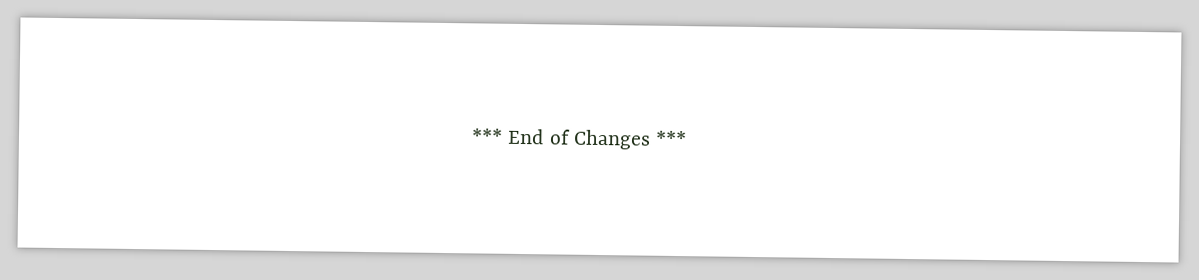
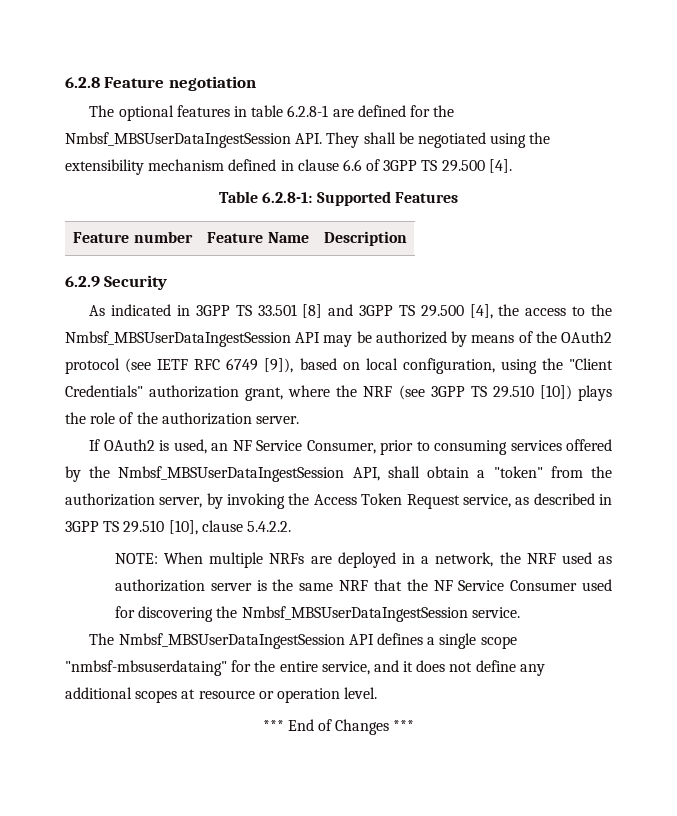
+ 6.2.8 Feature negotiation
+ The optional features in table 6.2.8-1 are defined for the Nmbsf_MBSUserDataIngestSession API. They shall be negotiated using the extensibility mechanism defined in clause 6.6 of 3GPP TS 29.500 [4].
+ Table 6.2.8-1: Supported Features
+ Feature number | Feature Name | Description
+ 6.2.9 Security
+ As indicated in 3GPP TS 33.501 [8] and 3GPP TS 29.500 [4], the access to the Nmbsf_MBSUserDataIngestSession API may be authorized by means of the OAuth2 protocol (see IETF RFC 6749 [9]), based on local configuration, using the "Client Credentials" authorization grant, where the NRF (see 3GPP TS 29.510 [10]) plays the role of the authorization server.
+ If OAuth2 is used, an NF Service Consumer, prior to consuming services offered by the Nmbsf_MBSUserDataIngestSession API, shall obtain a "token" from the authorization server, by invoking the Access Token Request service, as described in 3GPP TS 29.510 [10], clause 5.4.2.2.
+ NOTE: When multiple NRFs are deployed in a network, the NRF used as authorization server is the same NRF that the NF Service Consumer used for discovering the Nmbsf_MBSUserDataIngestSession service.
+ The Nmbsf_MBSUserDataIngestSession API defines a single scope "nmbsf-mbsuserdataing" for the entire service, and it does not define any additional scopes at resource or operation level.

